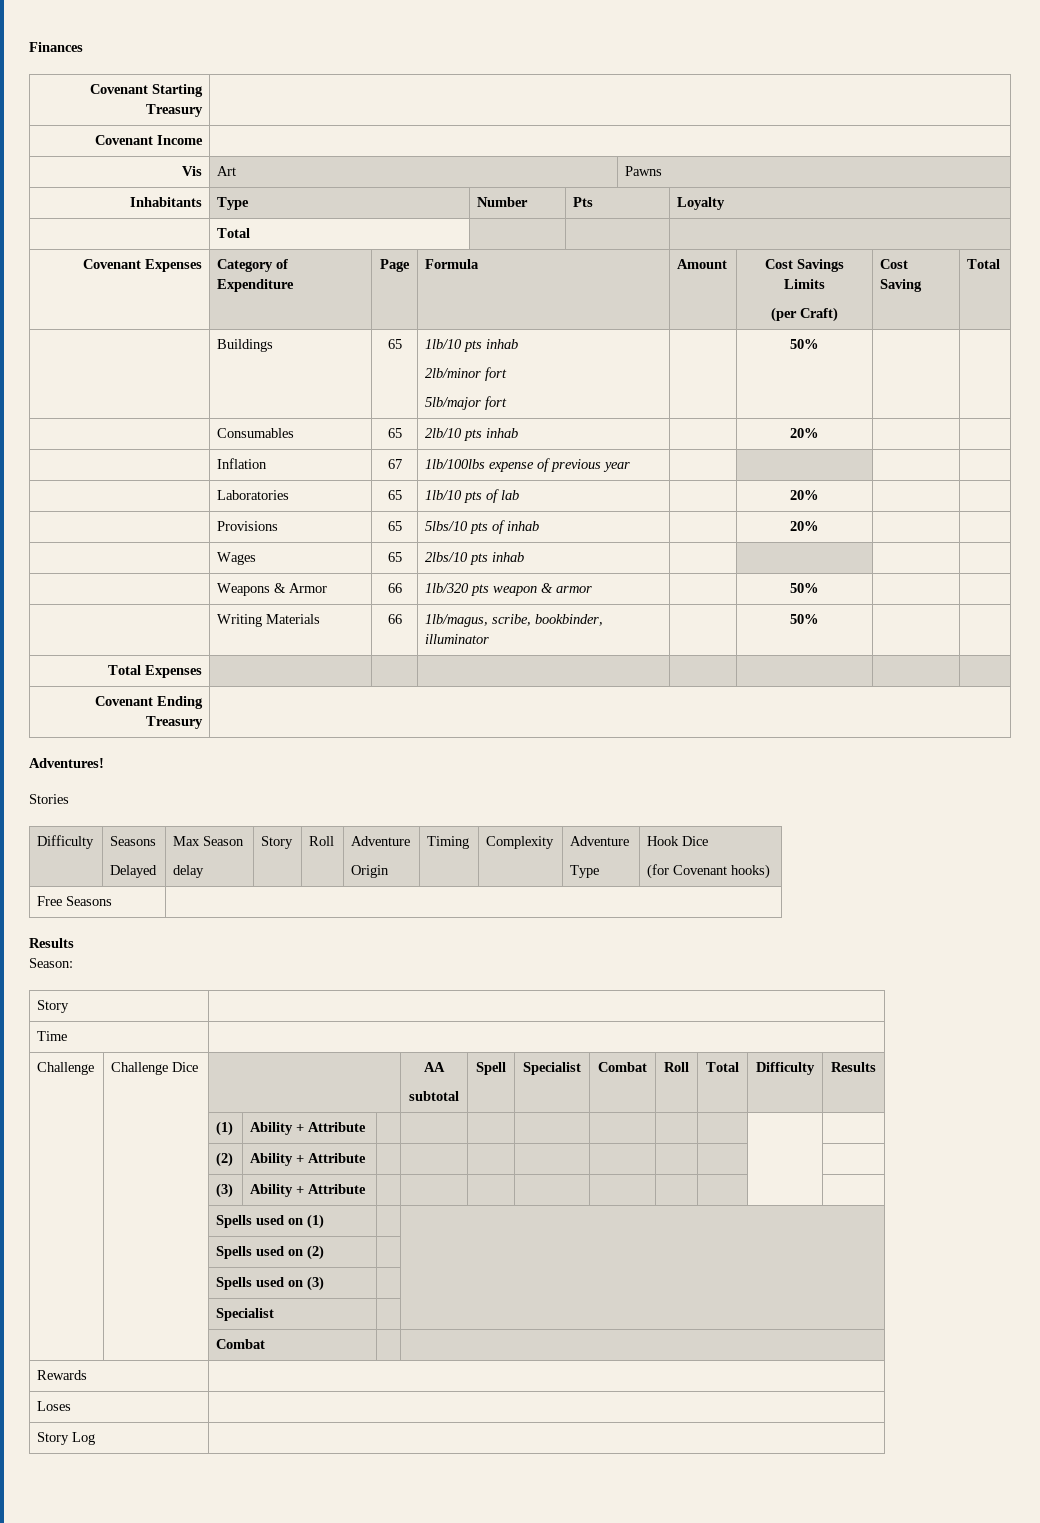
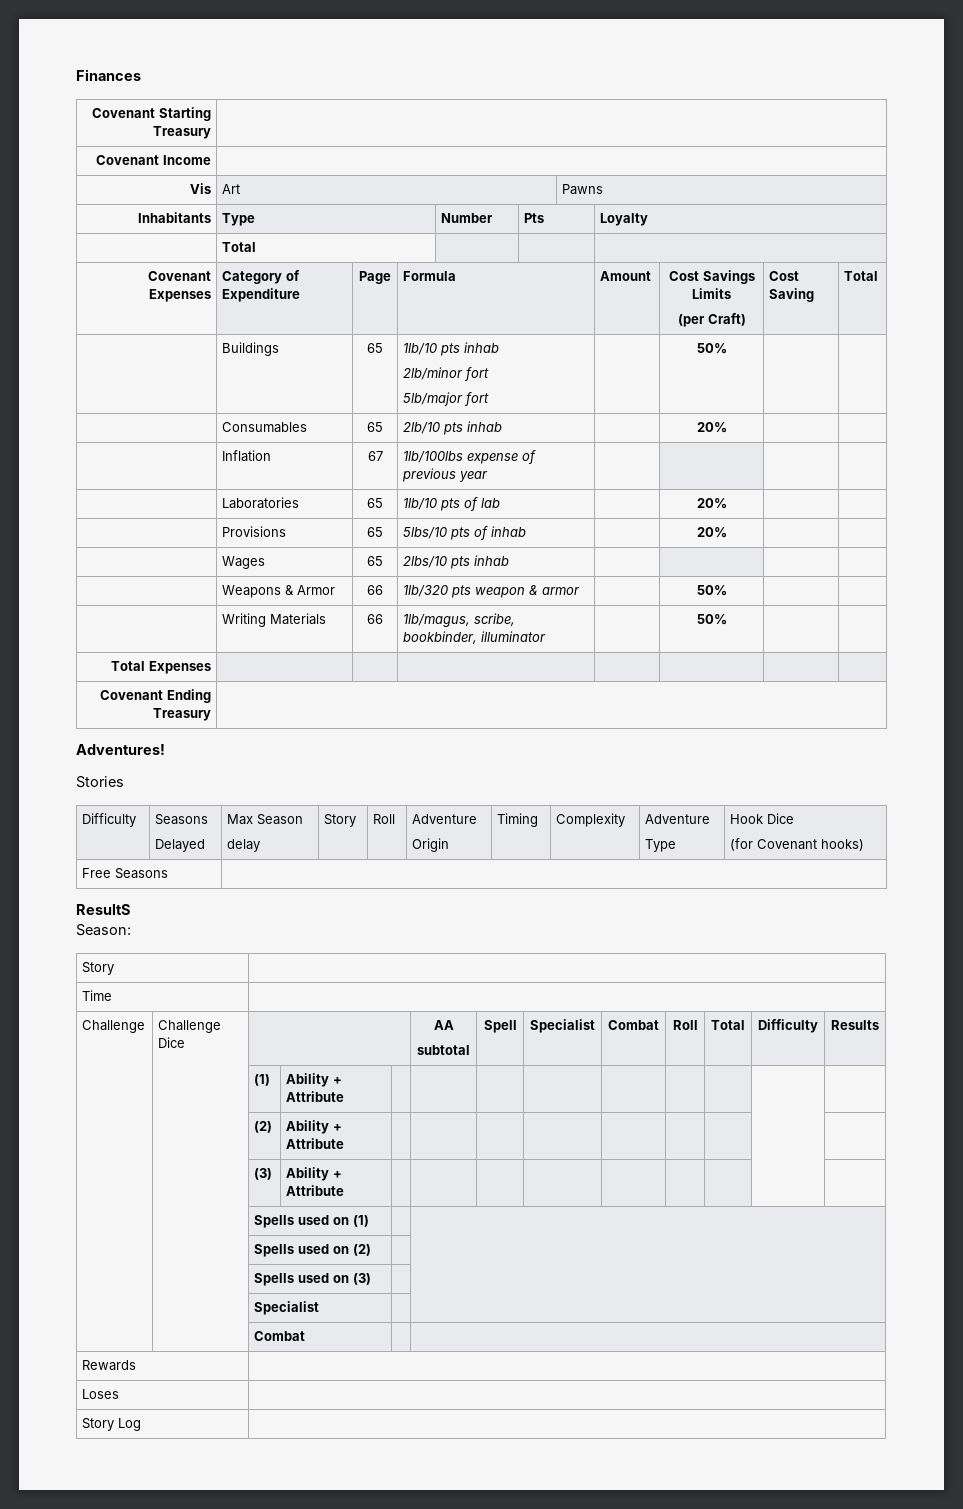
  Free Seasons |
- Results
+ ResultS

